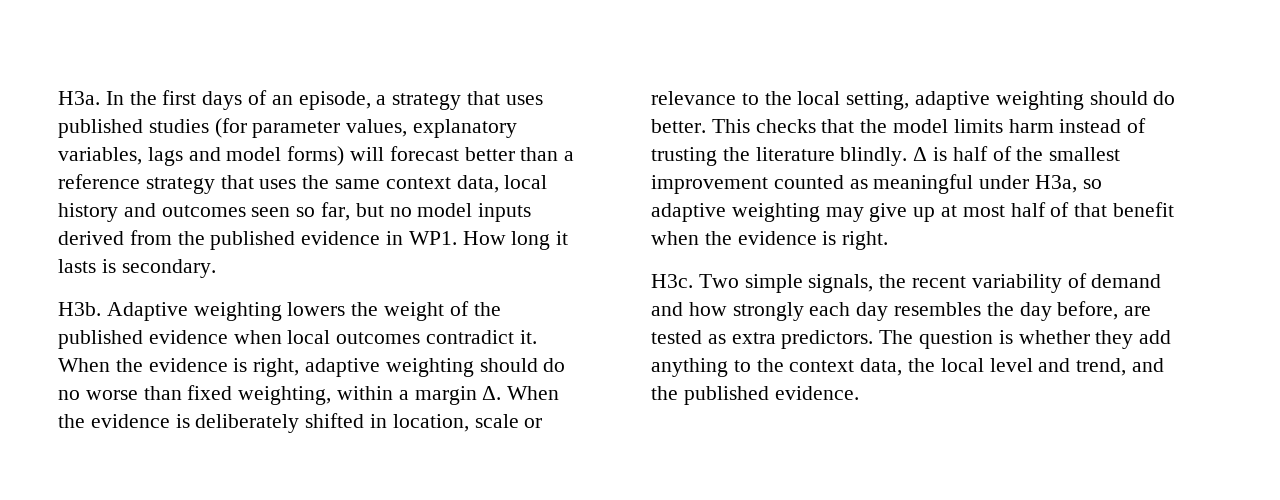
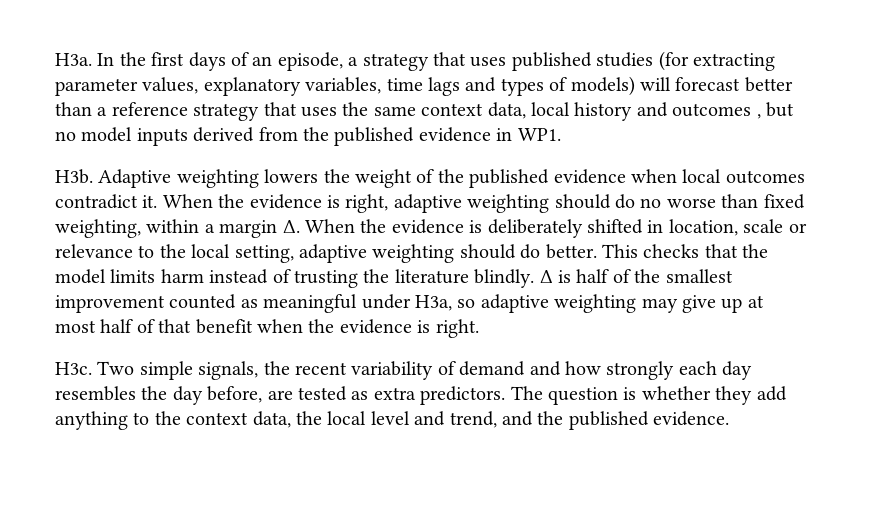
- H3a. In the first days of an episode, a strategy that uses published studies (for parameter values, explanatory variables, lags and model forms) will forecast better than a reference strategy that uses the same context data, local history and outcomes seen so far, but no model inputs derived from the published evidence in WP1. How long it lasts is secondary.
+ H3a. In the first days of an episode, a strategy that uses published studies (for extracting parameter values, explanatory variables, time lags and types of models) will forecast better than a reference strategy that uses the same context data, local history and outcomes , but no model inputs derived from the published evidence in WP1.

